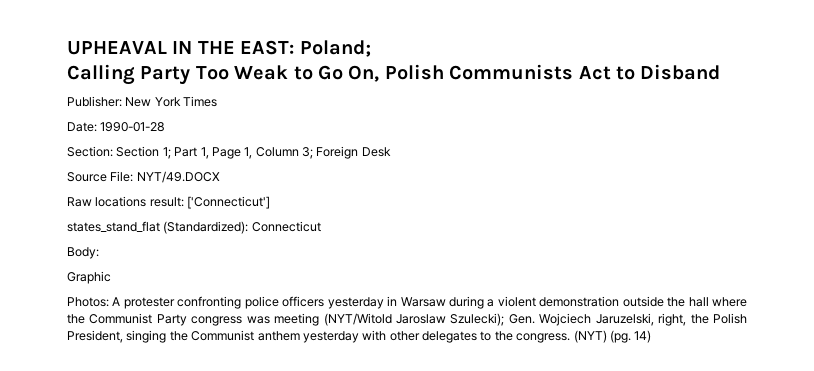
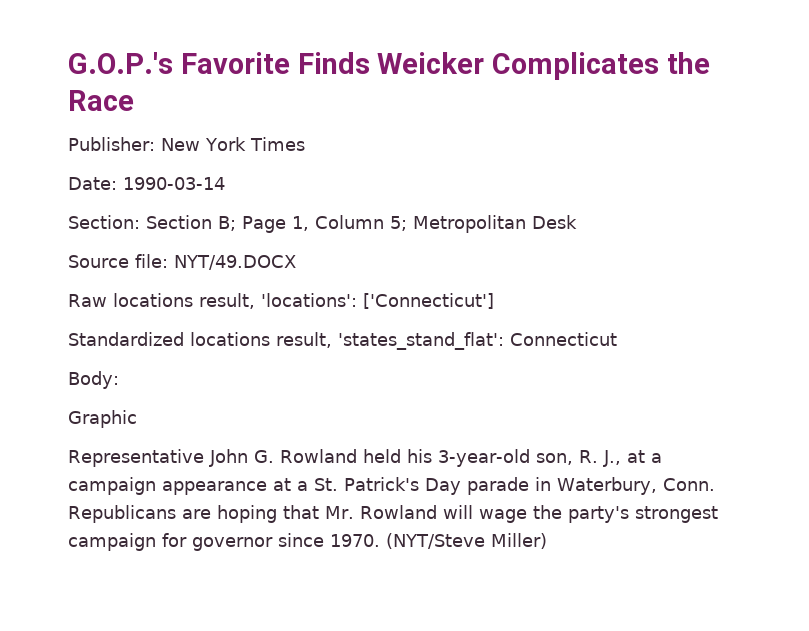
- UPHEAVAL IN THE EAST: Poland;
- Calling Party Too Weak to Go On, Polish Communists Act to Disband
+ G.O.P.'s Favorite Finds Weicker Complicates the Race
- Date: 1990-01-28
+ Date: 1990-03-14
- Section: Section 1; Part 1, Page 1, Column 3; Foreign Desk
+ Section: Section B; Page 1, Column 5; Metropolitan Desk
- Source File: NYT/49.DOCX
+ Source file: NYT/49.DOCX
- Raw locations result: ['Connecticut']
+ Raw locations result, 'locations': ['Connecticut']
- states_stand_flat (Standardized): Connecticut
+ Standardized locations result, 'states_stand_flat': Connecticut
- Photos: A protester confronting police officers yesterday in Warsaw during a violent demonstration outside the hall where the Communist Party congress was meeting (NYT/Witold Jaroslaw Szulecki); Gen. Wojciech Jaruzelski, right, the Polish President, singing the Communist anthem yesterday with other delegates to the congress. (NYT) (pg. 14)
+ Representative John G. Rowland held his 3-year-old son, R. J., at a campaign appearance at a St. Patrick's Day parade in Waterbury, Conn. Republicans are hoping that Mr. Rowland will wage the party's strongest campaign for governor since 1970. (NYT/Steve Miller)

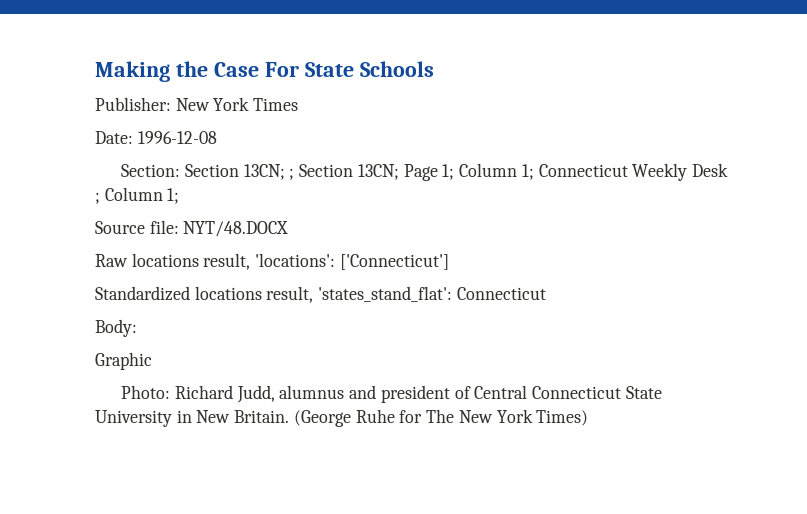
- G.O.P.'s Favorite Finds Weicker Complicates the Race
+ Making the Case For State Schools
- Date: 1990-03-14
+ Date: 1996-12-08
- Section: Section B; Page 1, Column 5; Metropolitan Desk
+ Section: Section 13CN; ; Section 13CN; Page 1; Column 1; Connecticut Weekly Desk ; Column 1;
- Source file: NYT/49.DOCX
+ Source file: NYT/48.DOCX
- Representative John G. Rowland held his 3-year-old son, R. J., at a campaign appearance at a St. Patrick's Day parade in Waterbury, Conn. Republicans are hoping that Mr. Rowland will wage the party's strongest campaign for governor since 1970. (NYT/Steve Miller)
+ Photo: Richard Judd, alumnus and president of Central Connecticut State University in New Britain. (George Ruhe for The New York Times)

